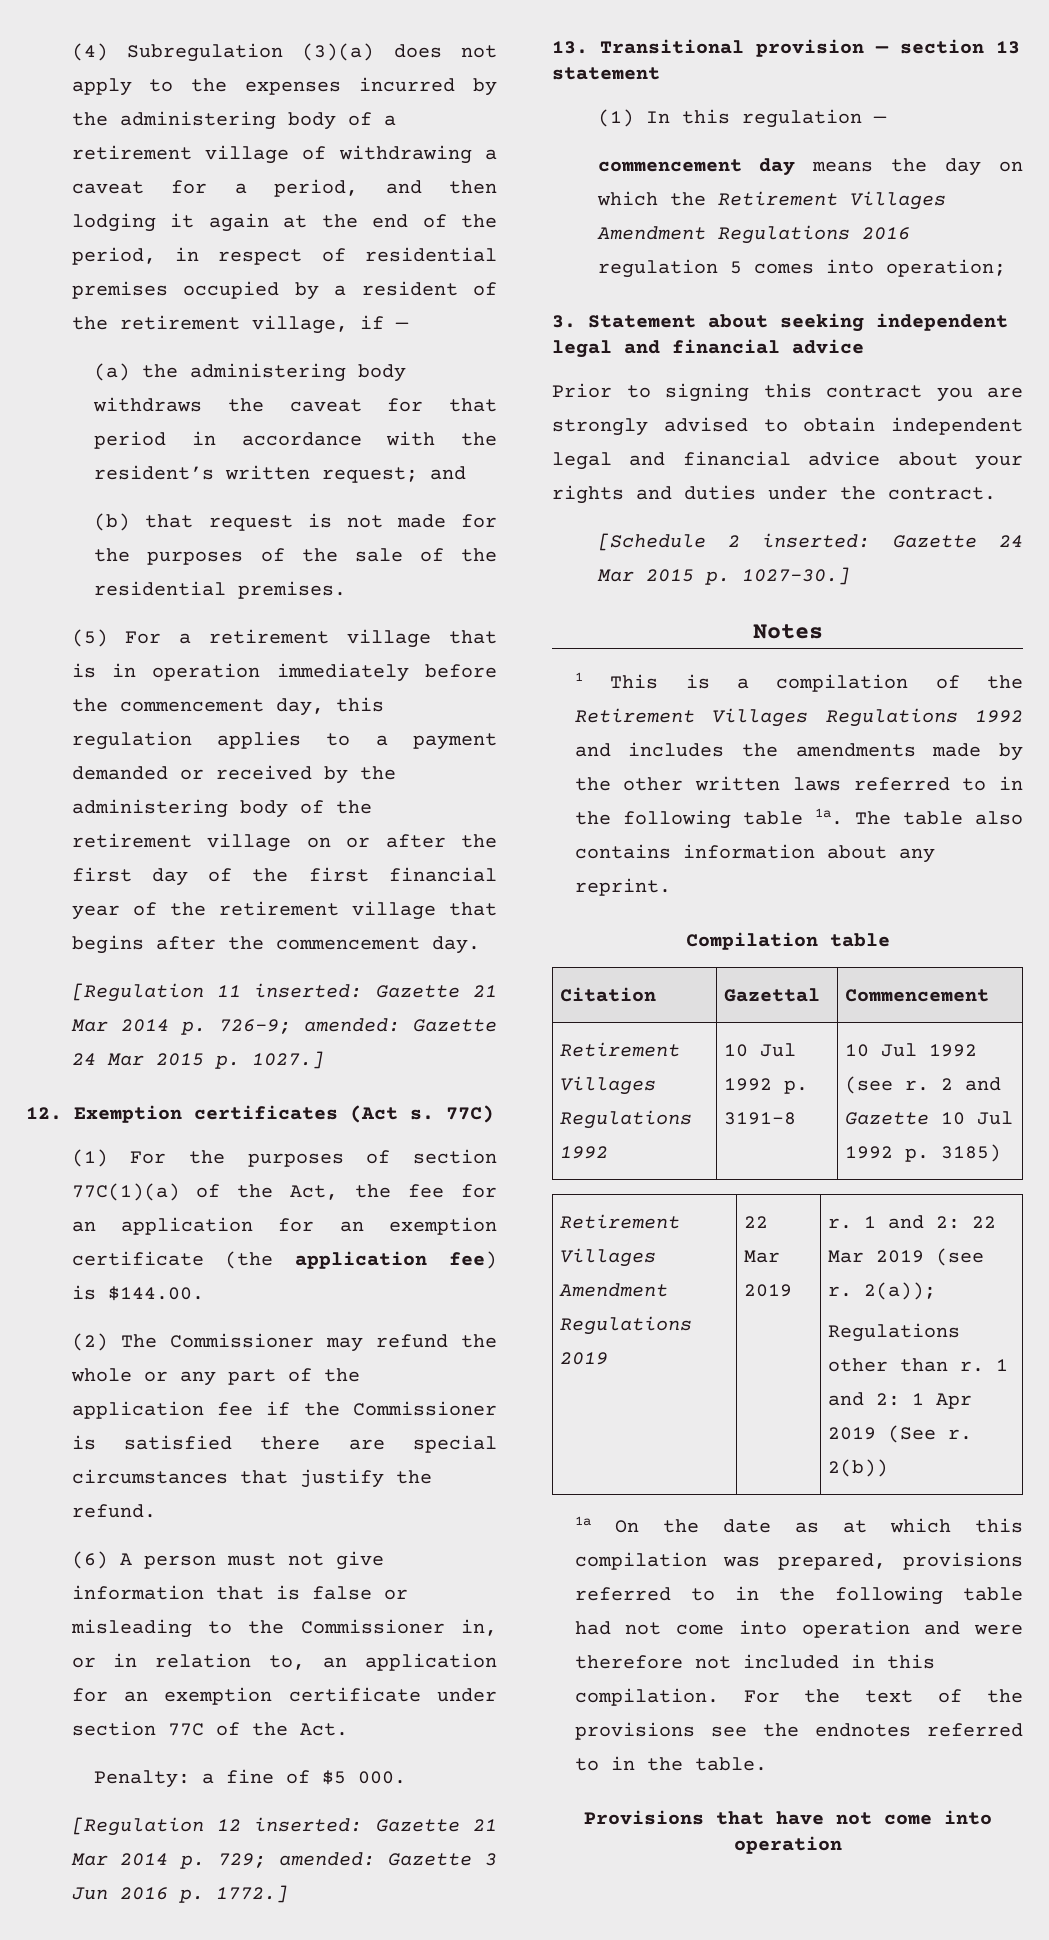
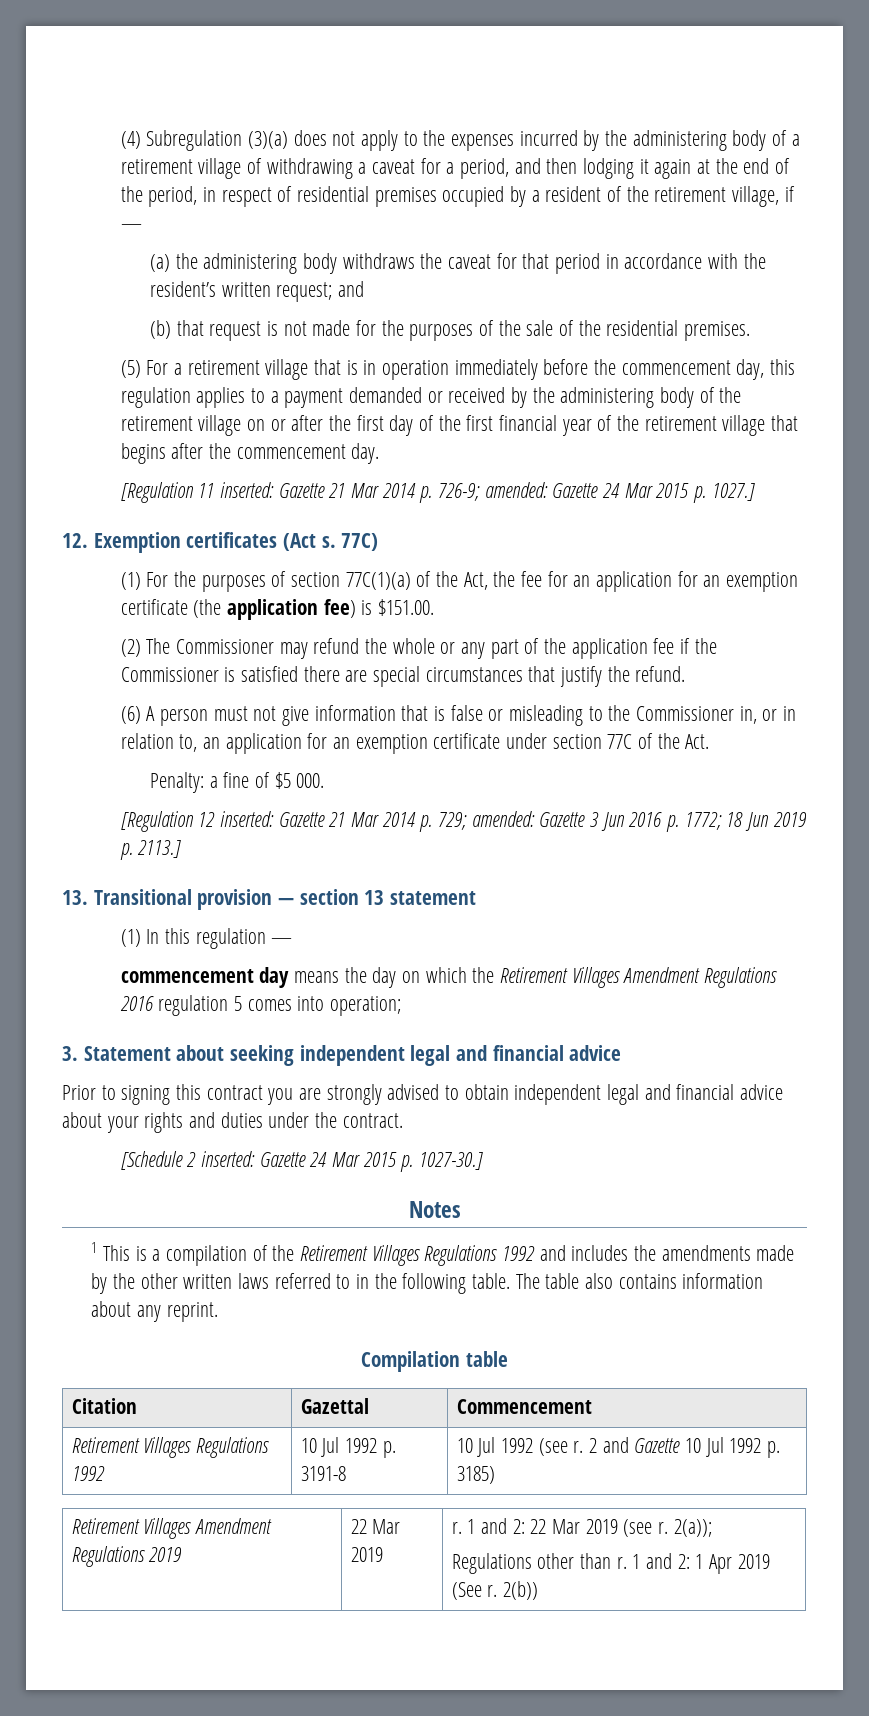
- (1) For the purposes of section 77C(1)(a) of the Act, the fee for an application for an exemption certificate (the application fee) is $144.00.
+ (1) For the purposes of section 77C(1)(a) of the Act, the fee for an application for an exemption certificate (the application fee) is $151.00.
- [Regulation 12 inserted: Gazette 21 Mar 2014 p. 729; amended: Gazette 3 Jun 2016 p. 1772.]
+ [Regulation 12 inserted: Gazette 21 Mar 2014 p. 729; amended: Gazette 3 Jun 2016 p. 1772; 18 Jun 2019 p. 2113.]
- 1 This is a compilation of the Retirement Villages Regulations 1992 and includes the amendments made by the other written laws referred to in the following table 1a.
+ 1 This is a compilation of the Retirement Villages Regulations 1992 and includes the amendments made by the other written laws referred to in the following table.
- 1a On the date as at which this compilation was prepared, provisions referred to in the following table had not come into operation and were therefore not included in this compilation. For the text of the provisions see the endnotes referred to in the table.
- Provisions that have not come into operation

